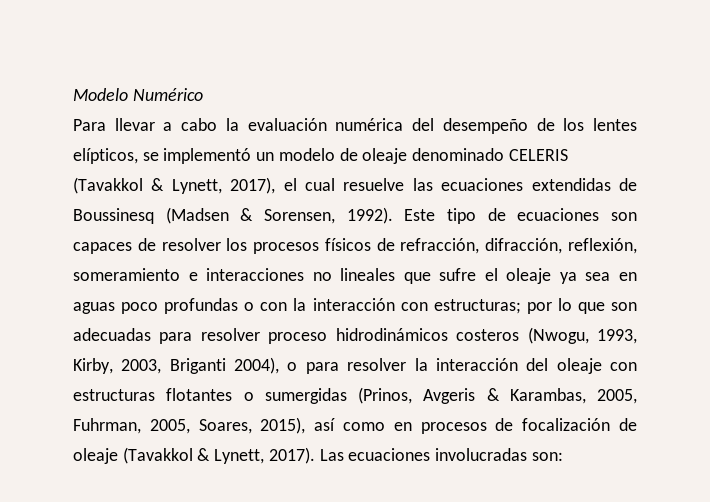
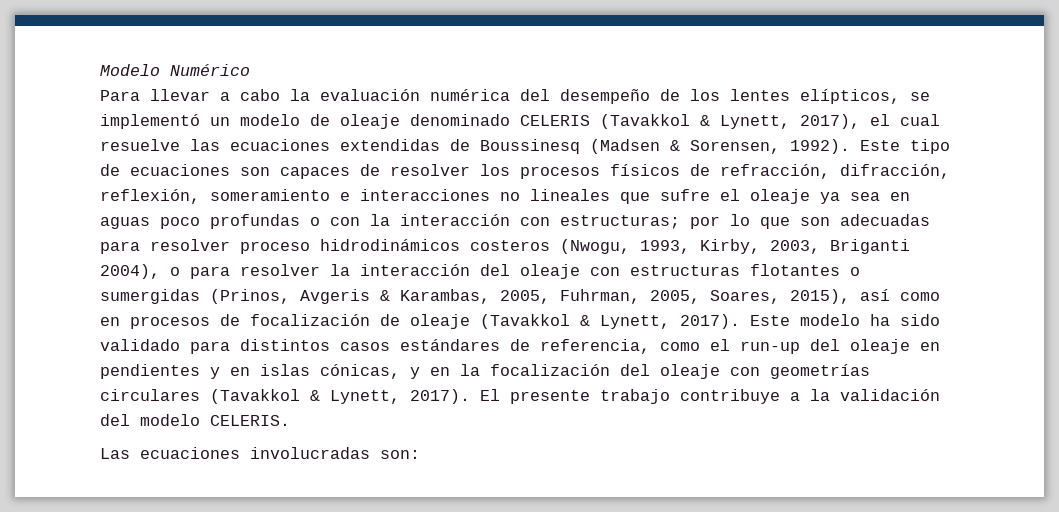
- por lo que son adecuadas para resolver proceso hidrodinámicos costeros (Nwogu, 1993, Kirby, 2003, Briganti 2004), o para resolver la interacción del oleaje con estructuras flotantes o sumergidas (Prinos, Avgeris & Karambas, 2005, Fuhrman, 2005, Soares, 2015), así como en procesos de focalización de oleaje (Tavakkol & Lynett, 2017). Las ecuaciones involucradas son:
+ por lo que son adecuadas para resolver proceso hidrodinámicos costeros (Nwogu, 1993, Kirby, 2003, Briganti 2004), o para resolver la interacción del oleaje con estructuras flotantes o sumergidas (Prinos, Avgeris & Karambas, 2005, Fuhrman, 2005, Soares, 2015), así como en procesos de focalización de oleaje (Tavakkol & Lynett, 2017). Este modelo ha sido validado para distintos casos estándares de referencia, como el run-up del oleaje en pendientes y en islas cónicas, y en la focalización del oleaje con geometrías circulares (Tavakkol & Lynett, 2017). El presente trabajo contribuye a la validación del modelo CELERIS.
+ Las ecuaciones involucradas son:

